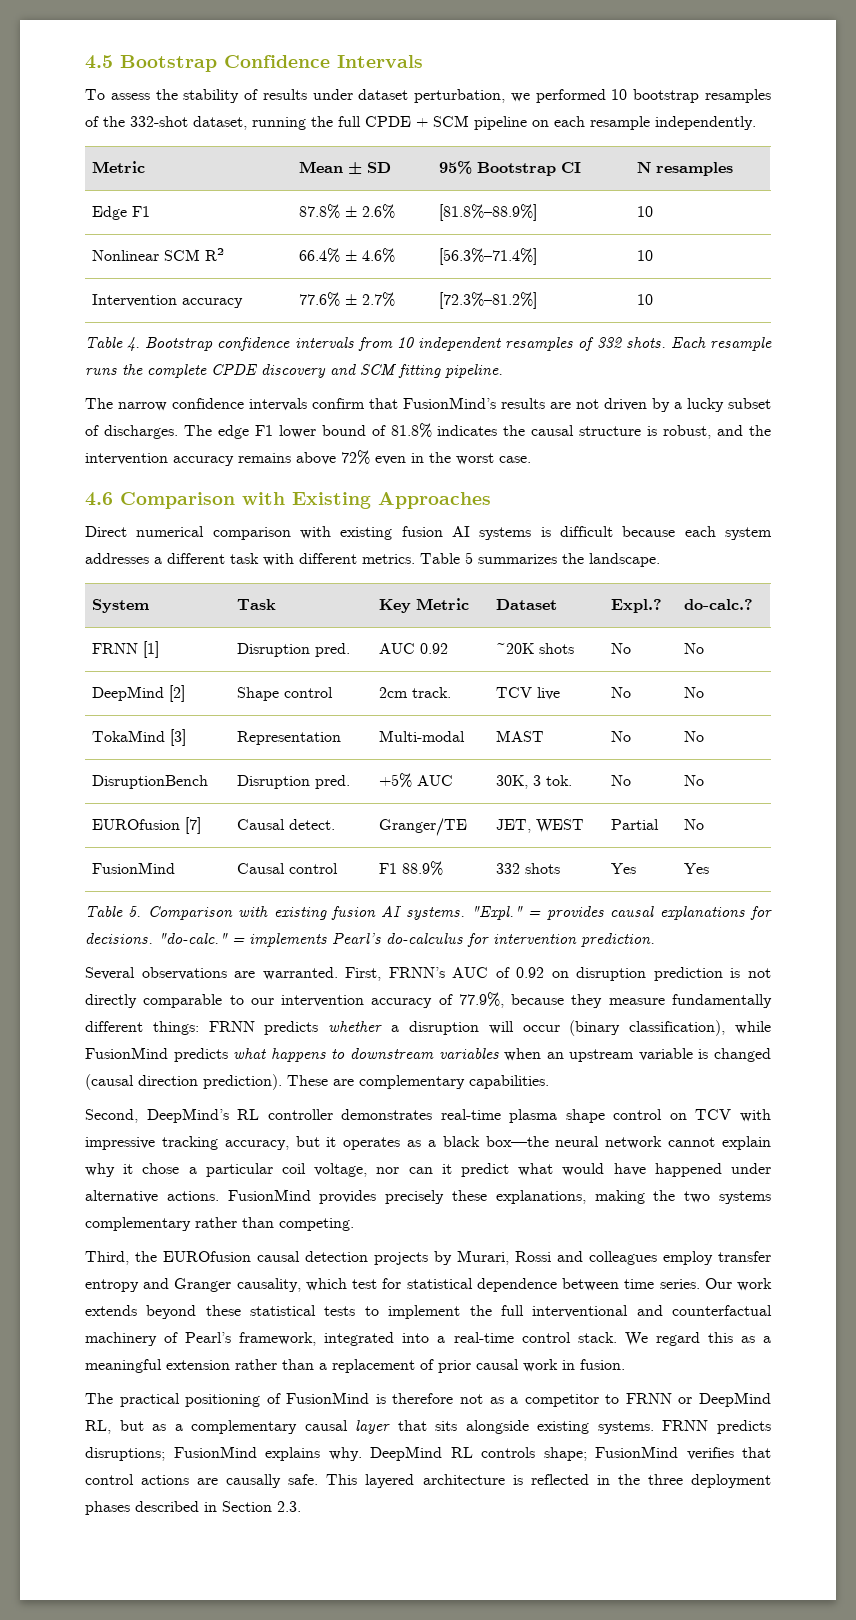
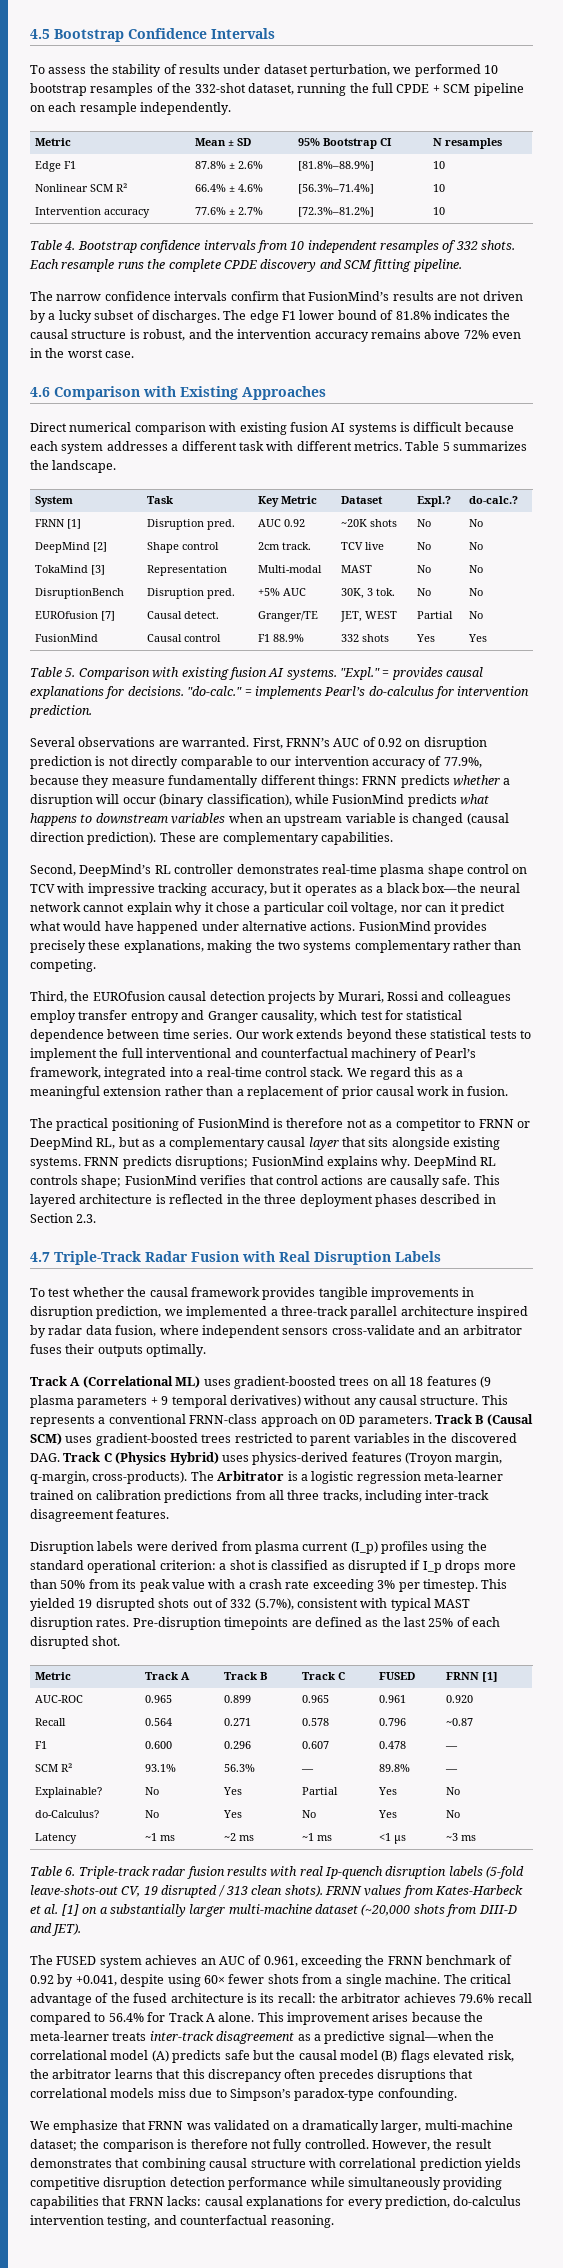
+ 4.7 Triple-Track Radar Fusion with Real Disruption Labels
+ To test whether the causal framework provides tangible improvements in disruption prediction, we implemented a three-track parallel architecture inspired by radar data fusion, where independent sensors cross-validate and an arbitrator fuses their outputs optimally.
+ Track A (Correlational ML) uses gradient-boosted trees on all 18 features (9 plasma parameters + 9 temporal derivatives) without any causal structure. This represents a conventional FRNN-class approach on 0D parameters. Track B (Causal SCM) uses gradient-boosted trees restricted to parent variables in the discovered DAG. Track C (Physics Hybrid) uses physics-derived features (Troyon margin, q-margin, cross-products). The Arbitrator is a logistic regression meta-learner trained on calibration predictions from all three tracks, including inter-track disagreement features.
+ Disruption labels were derived from plasma current (I_p) profiles using the standard operational criterion: a shot is classified as disrupted if I_p drops more than 50% from its peak value with a crash rate exceeding 3% per timestep. This yielded 19 disrupted shots out of 332 (5.7%), consistent with typical MAST disruption rates. Pre-disruption timepoints are defined as the last 25% of each disrupted shot.
+ Metric | Track A | Track B | Track C | FUSED | FRNN [1]
+ AUC-ROC | 0.965 | 0.899 | 0.965 | 0.961 | 0.920
+ Recall | 0.564 | 0.271 | 0.578 | 0.796 | ~0.87
+ F1 | 0.600 | 0.296 | 0.607 | 0.478 | —
+ SCM R² | 93.1% | 56.3% | — | 89.8% | —
+ Explainable? | No | Yes | Partial | Yes | No
+ do-Calculus? | No | Yes | No | Yes | No
+ Latency | ~1 ms | ~2 ms | ~1 ms | <1 μs | ~3 ms
+ Table 6. Triple-track radar fusion results with real Ip-quench disruption labels (5-fold leave-shots-out CV, 19 disrupted / 313 clean shots). FRNN values from Kates-Harbeck et al. [1] on a substantially larger multi-machine dataset (~20,000 shots from DIII-D and JET).
+ The FUSED system achieves an AUC of 0.961, exceeding the FRNN benchmark of 0.92 by +0.041, despite using 60× fewer shots from a single machine. The critical advantage of the fused architecture is its recall: the arbitrator achieves 79.6% recall compared to 56.4% for Track A alone. This improvement arises because the meta-learner treats inter-track disagreement as a predictive signal—when the correlational model (A) predicts safe but the causal model (B) flags elevated risk, the arbitrator learns that this discrepancy often precedes disruptions that correlational models miss due to Simpson’s paradox-type confounding.
+ We emphasize that FRNN was validated on a dramatically larger, multi-machine dataset; the comparison is therefore not fully controlled. However, the result demonstrates that combining causal structure with correlational prediction yields competitive disruption detection performance while simultaneously providing capabilities that FRNN lacks: causal explanations for every prediction, do-calculus intervention testing, and counterfactual reasoning.

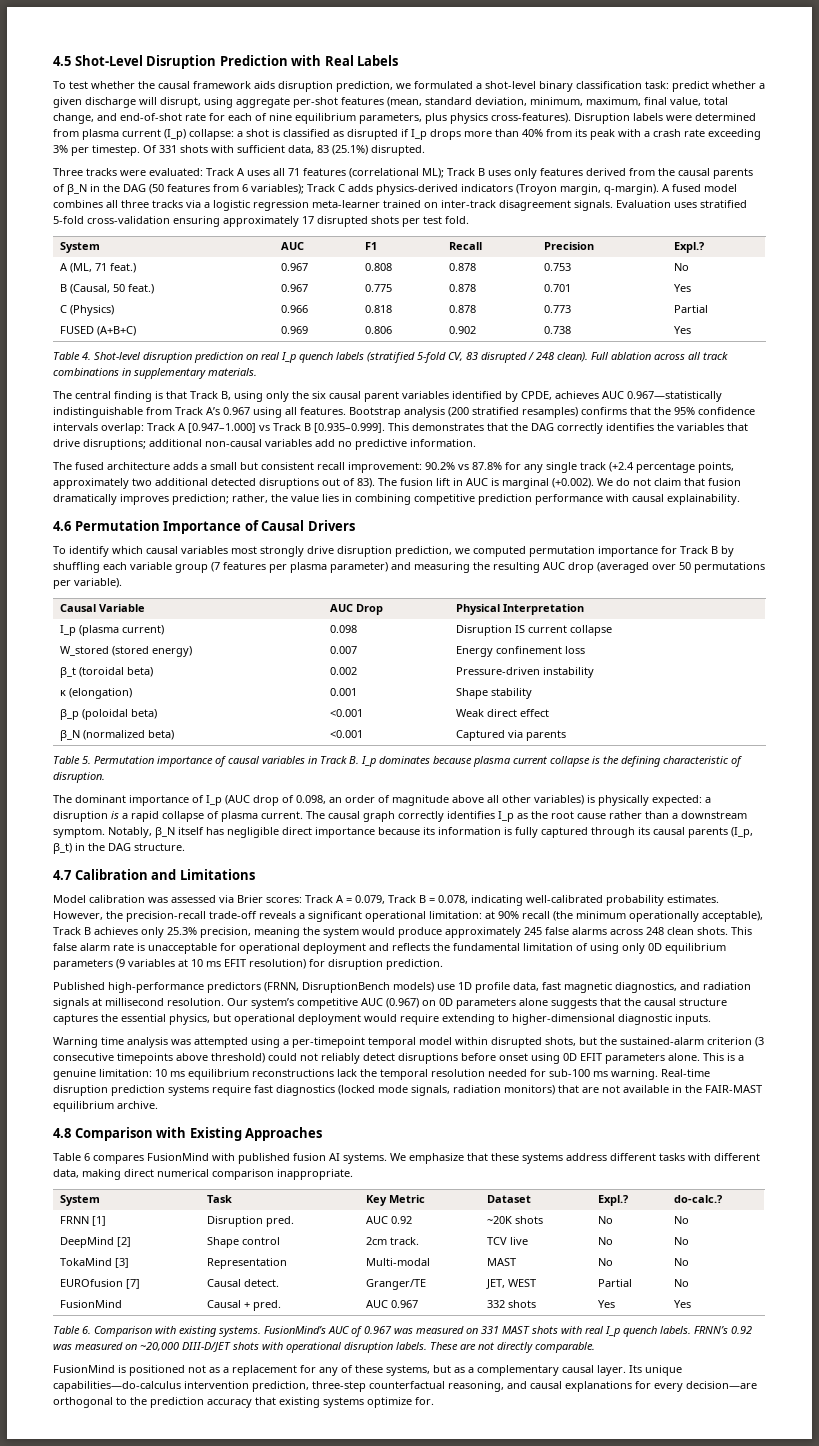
- 4.5 Bootstrap Confidence Intervals
- To assess the stability of results under dataset perturbation, we performed 10 bootstrap resamples of the 332-shot dataset, running the full CPDE + SCM pipeline on each resample independently.
- Metric | Mean ± SD | 95% Bootstrap CI | N resamples
- Edge F1 | 87.8% ± 2.6% | [81.8%–88.9%] | 10
- Nonlinear SCM R² | 66.4% ± 4.6% | [56.3%–71.4%] | 10
- Intervention accuracy | 77.6% ± 2.7% | [72.3%–81.2%] | 10
- Table 4. Bootstrap confidence intervals from 10 independent resamples of 332 shots. Each resample runs the complete CPDE discovery and SCM fitting pipeline.
- The narrow confidence intervals confirm that FusionMind’s results are not driven by a lucky subset of discharges. The edge F1 lower bound of 81.8% indicates the causal structure is robust, and the intervention accuracy remains above 72% even in the worst case.
- 4.6 Comparison with Existing Approaches
- Direct numerical comparison with existing fusion AI systems is difficult because each system addresses a different task with different metrics. Table 5 summarizes the landscape.
+ 4.5 Shot-Level Disruption Prediction with Real Labels
+ To test whether the causal framework aids disruption prediction, we formulated a shot-level binary classification task: predict whether a given discharge will disrupt, using aggregate per-shot features (mean, standard deviation, minimum, maximum, final value, total change, and end-of-shot rate for each of nine equilibrium parameters, plus physics cross-features). Disruption labels were determined from plasma current (I_p) collapse: a shot is classified as disrupted if I_p drops more than 40% from its peak with a crash rate exceeding 3% per timestep. Of 331 shots with sufficient data, 83 (25.1%) disrupted.
+ Three tracks were evaluated: Track A uses all 71 features (correlational ML); Track B uses only features derived from the causal parents of β_N in the DAG (50 features from 6 variables); Track C adds physics-derived indicators (Troyon margin, q-margin). A fused model combines all three tracks via a logistic regression meta-learner trained on inter-track disagreement signals. Evaluation uses stratified 5-fold cross-validation ensuring approximately 17 disrupted shots per test fold.
+ System | AUC | F1 | Recall | Precision | Expl.?
+ A (ML, 71 feat.) | 0.967 | 0.808 | 0.878 | 0.753 | No
+ B (Causal, 50 feat.) | 0.967 | 0.775 | 0.878 | 0.701 | Yes
+ C (Physics) | 0.966 | 0.818 | 0.878 | 0.773 | Partial
+ FUSED (A+B+C) | 0.969 | 0.806 | 0.902 | 0.738 | Yes
+ Table 4. Shot-level disruption prediction on real I_p quench labels (stratified 5-fold CV, 83 disrupted / 248 clean). Full ablation across all track combinations in supplementary materials.
+ The central finding is that Track B, using only the six causal parent variables identified by CPDE, achieves AUC 0.967—statistically indistinguishable from Track A’s 0.967 using all features. Bootstrap analysis (200 stratified resamples) confirms that the 95% confidence intervals overlap: Track A [0.947–1.000] vs Track B [0.935–0.999]. This demonstrates that the DAG correctly identifies the variables that drive disruptions; additional non-causal variables add no predictive information.
+ The fused architecture adds a small but consistent recall improvement: 90.2% vs 87.8% for any single track (+2.4 percentage points, approximately two additional detected disruptions out of 83). The fusion lift in AUC is marginal (+0.002). We do not claim that fusion dramatically improves prediction; rather, the value lies in combining competitive prediction performance with causal explainability.
+ 4.6 Permutation Importance of Causal Drivers
+ To identify which causal variables most strongly drive disruption prediction, we computed permutation importance for Track B by shuffling each variable group (7 features per plasma parameter) and measuring the resulting AUC drop (averaged over 50 permutations per variable).
+ Causal Variable | AUC Drop | Physical Interpretation
+ I_p (plasma current) | 0.098 | Disruption IS current collapse
+ W_stored (stored energy) | 0.007 | Energy confinement loss
+ β_t (toroidal beta) | 0.002 | Pressure-driven instability
+ κ (elongation) | 0.001 | Shape stability
+ β_p (poloidal beta) | <0.001 | Weak direct effect
+ β_N (normalized beta) | <0.001 | Captured via parents
+ Table 5. Permutation importance of causal variables in Track B. I_p dominates because plasma current collapse is the defining characteristic of disruption.
+ The dominant importance of I_p (AUC drop of 0.098, an order of magnitude above all other variables) is physically expected: a disruption is a rapid collapse of plasma current. The causal graph correctly identifies I_p as the root cause rather than a downstream symptom. Notably, β_N itself has negligible direct importance because its information is fully captured through its causal parents (I_p, β_t) in the DAG structure.
+ 4.7 Calibration and Limitations
+ Model calibration was assessed via Brier scores: Track A = 0.079, Track B = 0.078, indicating well-calibrated probability estimates. However, the precision-recall trade-off reveals a significant operational limitation: at 90% recall (the minimum operationally acceptable), Track B achieves only 25.3% precision, meaning the system would produce approximately 245 false alarms across 248 clean shots. This false alarm rate is unacceptable for operational deployment and reflects the fundamental limitation of using only 0D equilibrium parameters (9 variables at 10 ms EFIT resolution) for disruption prediction.
+ Published high-performance predictors (FRNN, DisruptionBench models) use 1D profile data, fast magnetic diagnostics, and radiation signals at millisecond resolution. Our system’s competitive AUC (0.967) on 0D parameters alone suggests that the causal structure captures the essential physics, but operational deployment would require extending to higher-dimensional diagnostic inputs.
+ Warning time analysis was attempted using a per-timepoint temporal model within disrupted shots, but the sustained-alarm criterion (3 consecutive timepoints above threshold) could not reliably detect disruptions before onset using 0D EFIT parameters alone. This is a genuine limitation: 10 ms equilibrium reconstructions lack the temporal resolution needed for sub-100 ms warning. Real-time disruption prediction systems require fast diagnostics (locked mode signals, radiation monitors) that are not available in the FAIR-MAST equilibrium archive.
+ 4.8 Comparison with Existing Approaches
+ Table 6 compares FusionMind with published fusion AI systems. We emphasize that these systems address different tasks with different data, making direct numerical comparison inappropriate.
- DisruptionBench | Disruption pred. | +5% AUC | 30K, 3 tok. | No | No
- FusionMind | Causal control | F1 88.9% | 332 shots | Yes | Yes
+ FusionMind | Causal + pred. | AUC 0.967 | 332 shots | Yes | Yes
- Table 5. Comparison with existing fusion AI systems. "Expl." = provides causal explanations for decisions. "do-calc." = implements Pearl’s do-calculus for intervention prediction.
- Several observations are warranted. First, FRNN’s AUC of 0.92 on disruption prediction is not directly comparable to our intervention accuracy of 77.9%, because they measure fundamentally different things: FRNN predicts whether a disruption will occur (binary classification), while FusionMind predicts what happens to downstream variables when an upstream variable is changed (causal direction prediction). These are complementary capabilities.
- Second, DeepMind’s RL controller demonstrates real-time plasma shape control on TCV with impressive tracking accuracy, but it operates as a black box—the neural network cannot explain why it chose a particular coil voltage, nor can it predict what would have happened under alternative actions. FusionMind provides precisely these explanations, making the two systems complementary rather than competing.
- Third, the EUROfusion causal detection projects by Murari, Rossi and colleagues employ transfer entropy and Granger causality, which test for statistical dependence between time series. Our work extends beyond these statistical tests to implement the full interventional and counterfactual machinery of Pearl’s framework, integrated into a real-time control stack. We regard this as a meaningful extension rather than a replacement of prior causal work in fusion.
- The practical positioning of FusionMind is therefore not as a competitor to FRNN or DeepMind RL, but as a complementary causal layer that sits alongside existing systems. FRNN predicts disruptions; FusionMind explains why. DeepMind RL controls shape; FusionMind verifies that control actions are causally safe. This layered architecture is reflected in the three deployment phases described in Section 2.3.
- 4.7 Triple-Track Radar Fusion with Real Disruption Labels
- To test whether the causal framework provides tangible improvements in disruption prediction, we implemented a three-track parallel architecture inspired by radar data fusion, where independent sensors cross-validate and an arbitrator fuses their outputs optimally.
- Track A (Correlational ML) uses gradient-boosted trees on all 18 features (9 plasma parameters + 9 temporal derivatives) without any causal structure. This represents a conventional FRNN-class approach on 0D parameters. Track B (Causal SCM) uses gradient-boosted trees restricted to parent variables in the discovered DAG. Track C (Physics Hybrid) uses physics-derived features (Troyon margin, q-margin, cross-products). The Arbitrator is a logistic regression meta-learner trained on calibration predictions from all three tracks, including inter-track disagreement features.
- Disruption labels were derived from plasma current (I_p) profiles using the standard operational criterion: a shot is classified as disrupted if I_p drops more than 50% from its peak value with a crash rate exceeding 3% per timestep. This yielded 19 disrupted shots out of 332 (5.7%), consistent with typical MAST disruption rates. Pre-disruption timepoints are defined as the last 25% of each disrupted shot.
- Metric | Track A | Track B | Track C | FUSED | FRNN [1]
- AUC-ROC | 0.965 | 0.899 | 0.965 | 0.961 | 0.920
- Recall | 0.564 | 0.271 | 0.578 | 0.796 | ~0.87
- F1 | 0.600 | 0.296 | 0.607 | 0.478 | —
- SCM R² | 93.1% | 56.3% | — | 89.8% | —
- Explainable? | No | Yes | Partial | Yes | No
- do-Calculus? | No | Yes | No | Yes | No
- Latency | ~1 ms | ~2 ms | ~1 ms | <1 μs | ~3 ms
- Table 6. Triple-track radar fusion results with real Ip-quench disruption labels (5-fold leave-shots-out CV, 19 disrupted / 313 clean shots). FRNN values from Kates-Harbeck et al. [1] on a substantially larger multi-machine dataset (~20,000 shots from DIII-D and JET).
- The FUSED system achieves an AUC of 0.961, exceeding the FRNN benchmark of 0.92 by +0.041, despite using 60× fewer shots from a single machine. The critical advantage of the fused architecture is its recall: the arbitrator achieves 79.6% recall compared to 56.4% for Track A alone. This improvement arises because the meta-learner treats inter-track disagreement as a predictive signal—when the correlational model (A) predicts safe but the causal model (B) flags elevated risk, the arbitrator learns that this discrepancy often precedes disruptions that correlational models miss due to Simpson’s paradox-type confounding.
- We emphasize that FRNN was validated on a dramatically larger, multi-machine dataset; the comparison is therefore not fully controlled. However, the result demonstrates that combining causal structure with correlational prediction yields competitive disruption detection performance while simultaneously providing capabilities that FRNN lacks: causal explanations for every prediction, do-calculus intervention testing, and counterfactual reasoning.
+ Table 6. Comparison with existing systems. FusionMind’s AUC of 0.967 was measured on 331 MAST shots with real I_p quench labels. FRNN’s 0.92 was measured on ~20,000 DIII-D/JET shots with operational disruption labels. These are not directly comparable.
+ FusionMind is positioned not as a replacement for any of these systems, but as a complementary causal layer. Its unique capabilities—do-calculus intervention prediction, three-step counterfactual reasoning, and causal explanations for every decision—are orthogonal to the prediction accuracy that existing systems optimize for.

